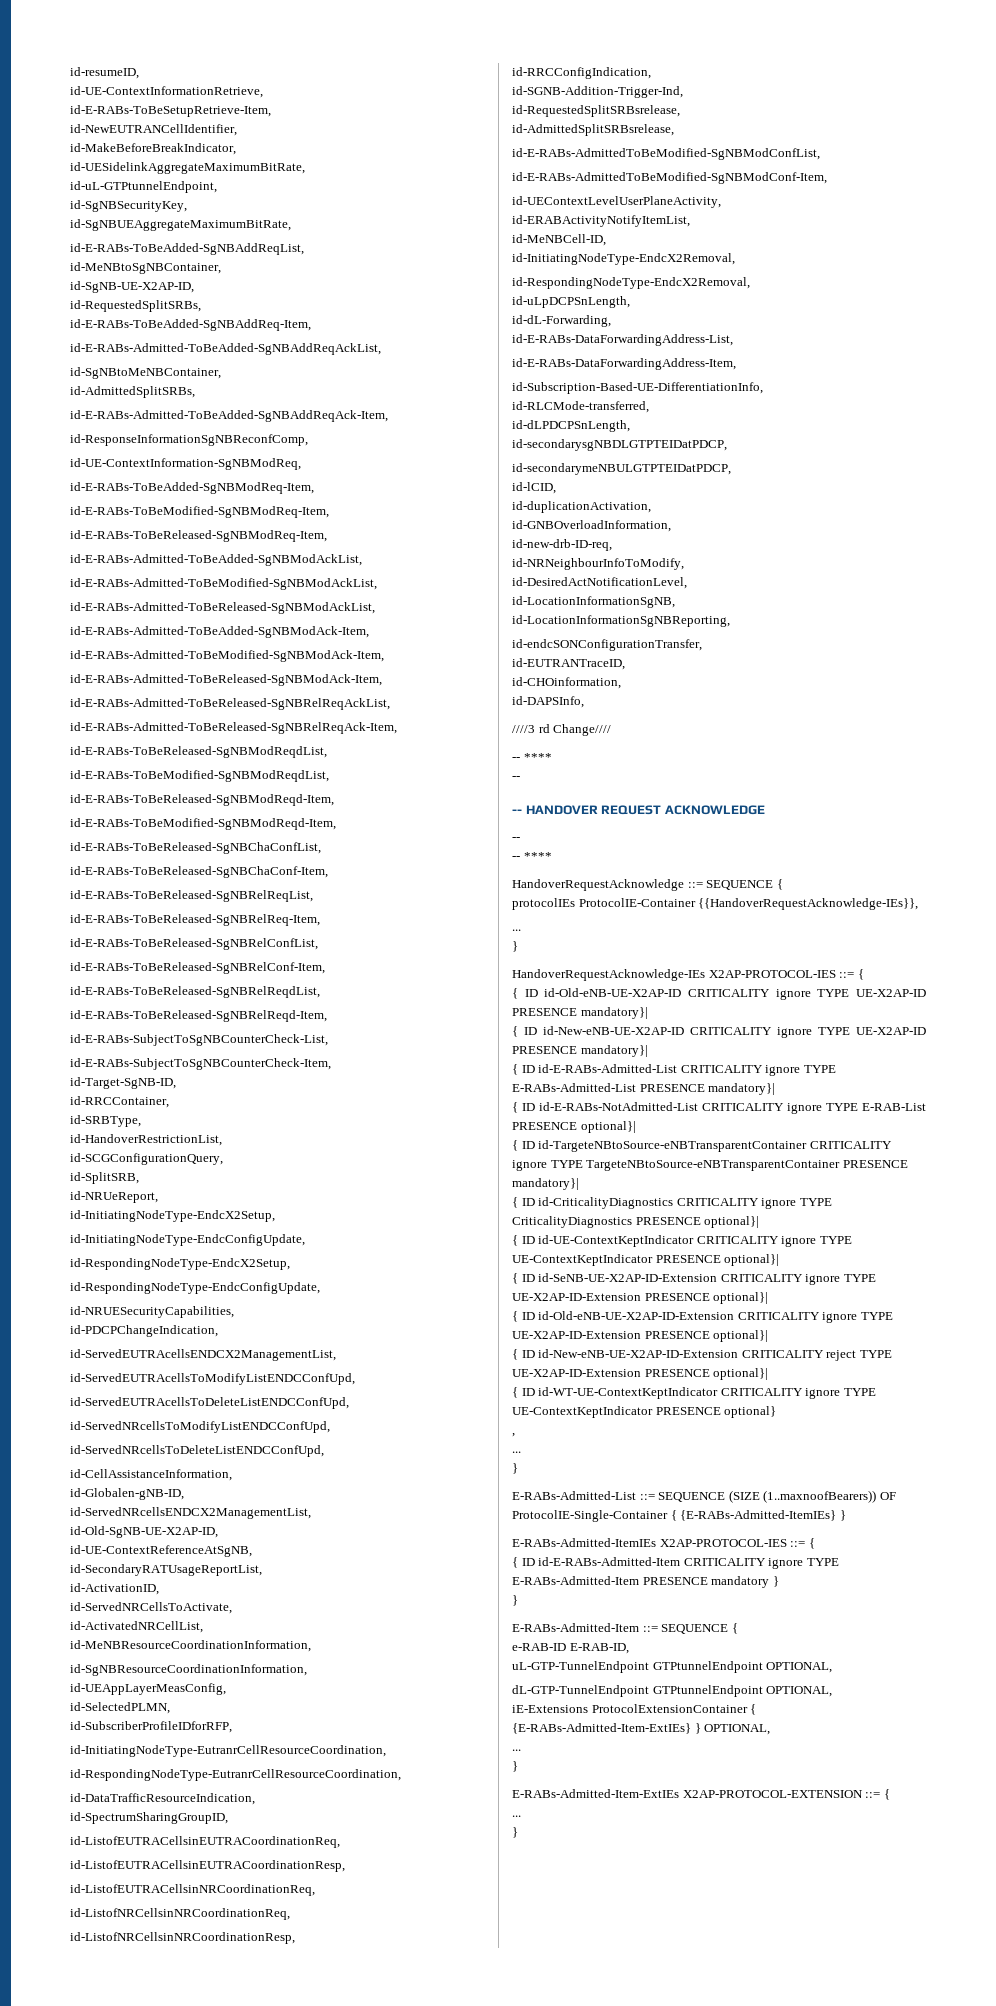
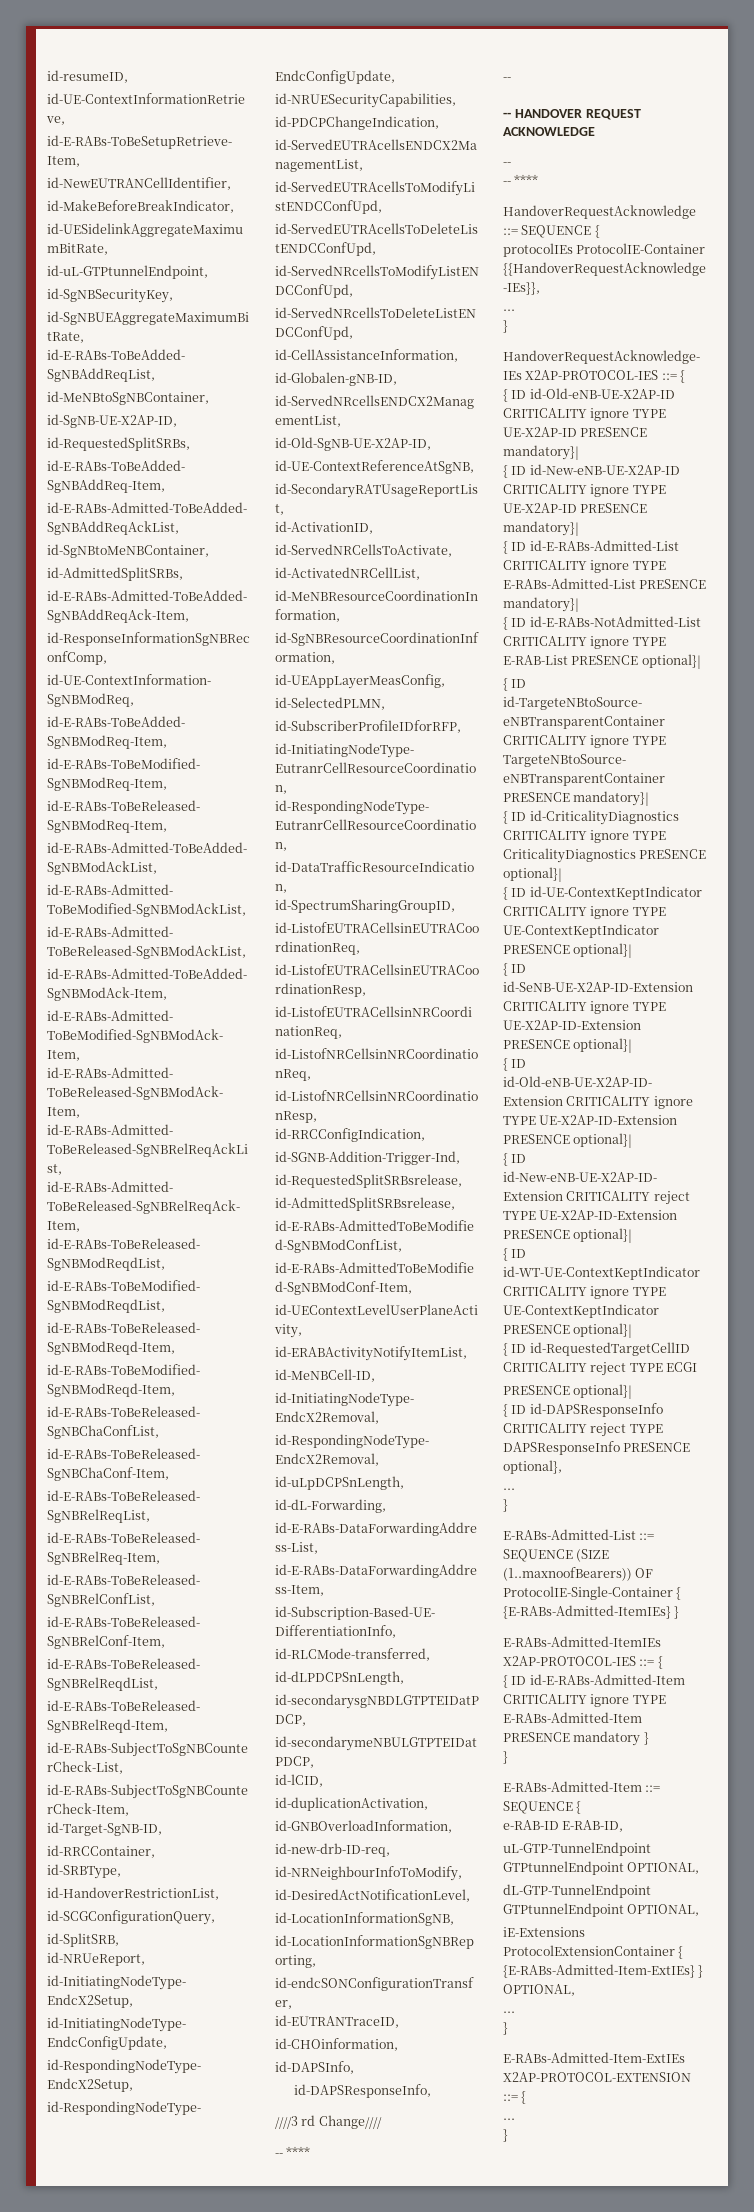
+ id-DAPSResponseInfo,
- { ID id-WT-UE-ContextKeptIndicator CRITICALITY ignore TYPE UE-ContextKeptIndicator PRESENCE optional}
- ,
+ { ID id-WT-UE-ContextKeptIndicator CRITICALITY ignore TYPE UE-ContextKeptIndicator PRESENCE optional}|
+ { ID id-RequestedTargetCellID CRITICALITY reject TYPE ECGI
+ PRESENCE optional}|
+ { ID id-DAPSResponseInfo CRITICALITY reject TYPE DAPSResponseInfo PRESENCE optional},

